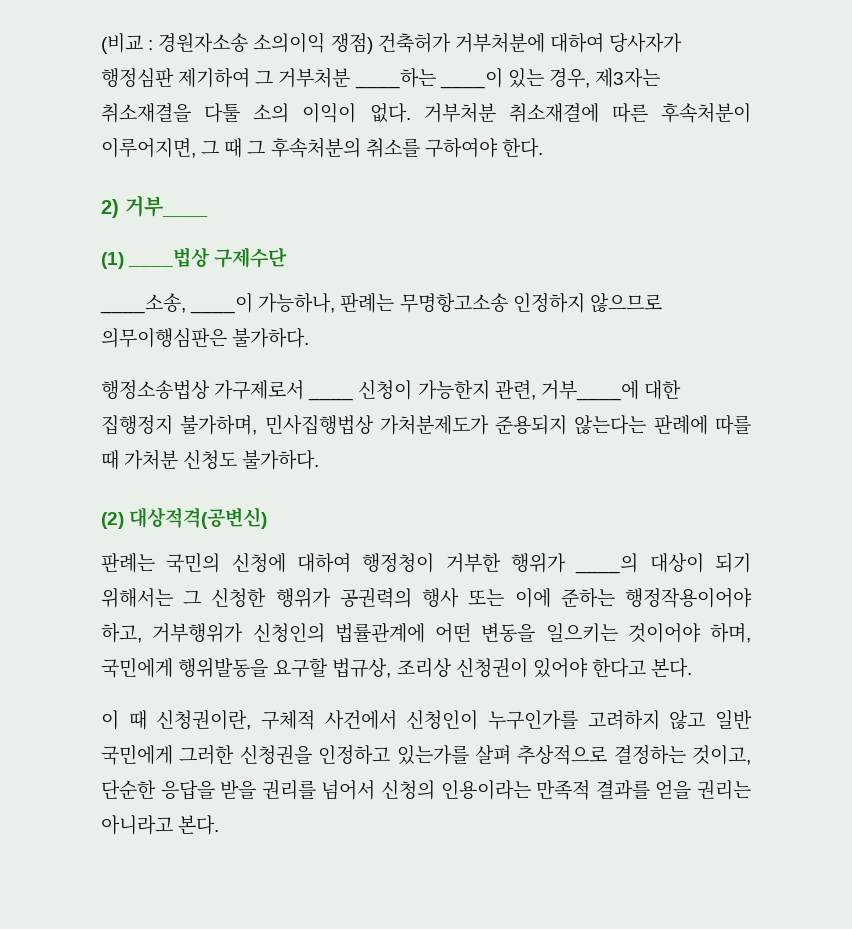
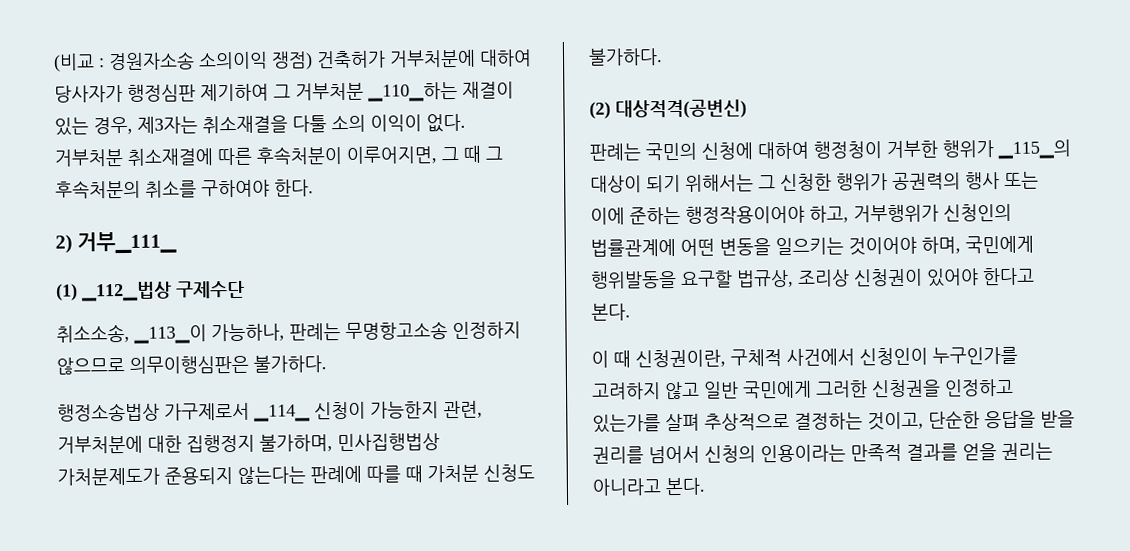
- (비교 : 경원자소송 소의이익 쟁점) 건축허가 거부처분에 대하여 당사자가 행정심판 제기하여 그 거부처분 ____하는 ____이 있는 경우, 제3자는 취소재결을 다툴 소의 이익이 없다.
+ (비교 : 경원자소송 소의이익 쟁점) 건축허가 거부처분에 대하여 당사자가 행정심판 제기하여 그 거부처분 ▁110▁하는 재결이 있는 경우, 제3자는 취소재결을 다툴 소의 이익이 없다.
- 2) 거부____
+ 2) 거부▁111▁
- (1) ____법상 구제수단
+ (1) ▁112▁법상 구제수단
- ____소송, ____이 가능하나, 판례는 무명항고소송 인정하지 않으므로 의무이행심판은 불가하다.
+ 취소소송, ▁113▁이 가능하나, 판례는 무명항고소송 인정하지 않으므로 의무이행심판은 불가하다.
- 행정소송법상 가구제로서 ____ 신청이 가능한지 관련, 거부____에 대한 집행정지 불가하며, 민사집행법상 가처분제도가 준용되지 않는다는 판례에 따를 때 가처분 신청도 불가하다.
+ 행정소송법상 가구제로서 ▁114▁ 신청이 가능한지 관련, 거부처분에 대한 집행정지 불가하며, 민사집행법상 가처분제도가 준용되지 않는다는 판례에 따를 때 가처분 신청도 불가하다.
- 판례는 국민의 신청에 대하여 행정청이 거부한 행위가 ____의 대상이 되기 위해서는 그 신청한 행위가 공권력의 행사 또는 이에 준하는 행정작용이어야 하고, 거부행위가 신청인의 법률관계에 어떤 변동을 일으키는 것이어야 하며, 국민에게 행위발동을 요구할 법규상, 조리상 신청권이 있어야 한다고 본다.
+ 판례는 국민의 신청에 대하여 행정청이 거부한 행위가 ▁115▁의 대상이 되기 위해서는 그 신청한 행위가 공권력의 행사 또는 이에 준하는 행정작용이어야 하고, 거부행위가 신청인의 법률관계에 어떤 변동을 일으키는 것이어야 하며, 국민에게 행위발동을 요구할 법규상, 조리상 신청권이 있어야 한다고 본다.

